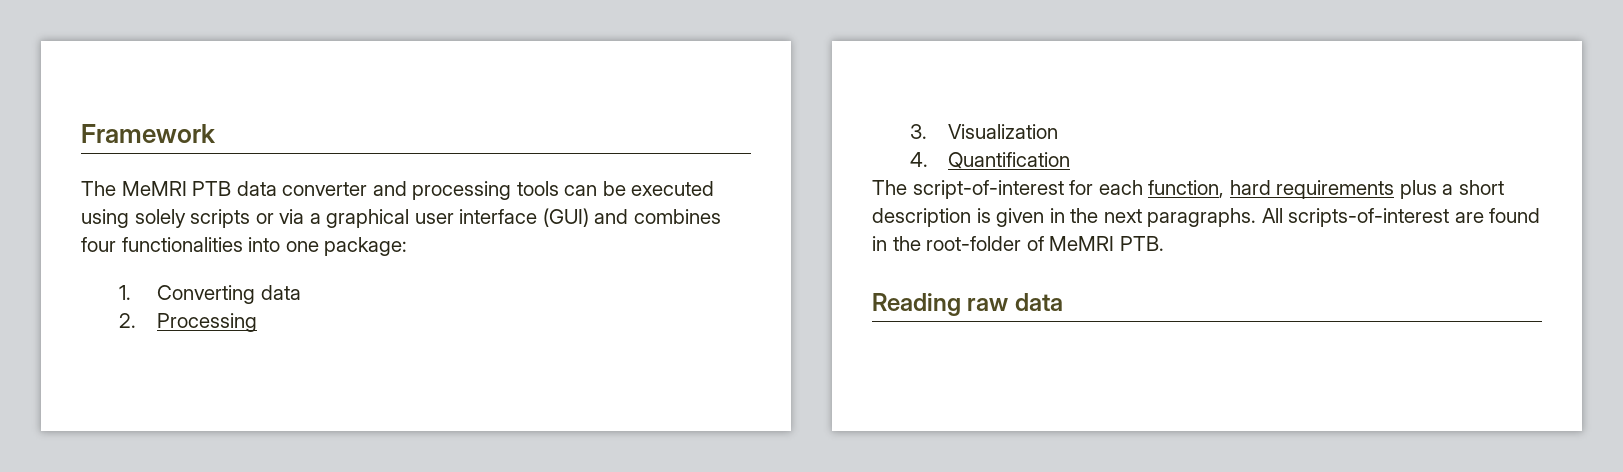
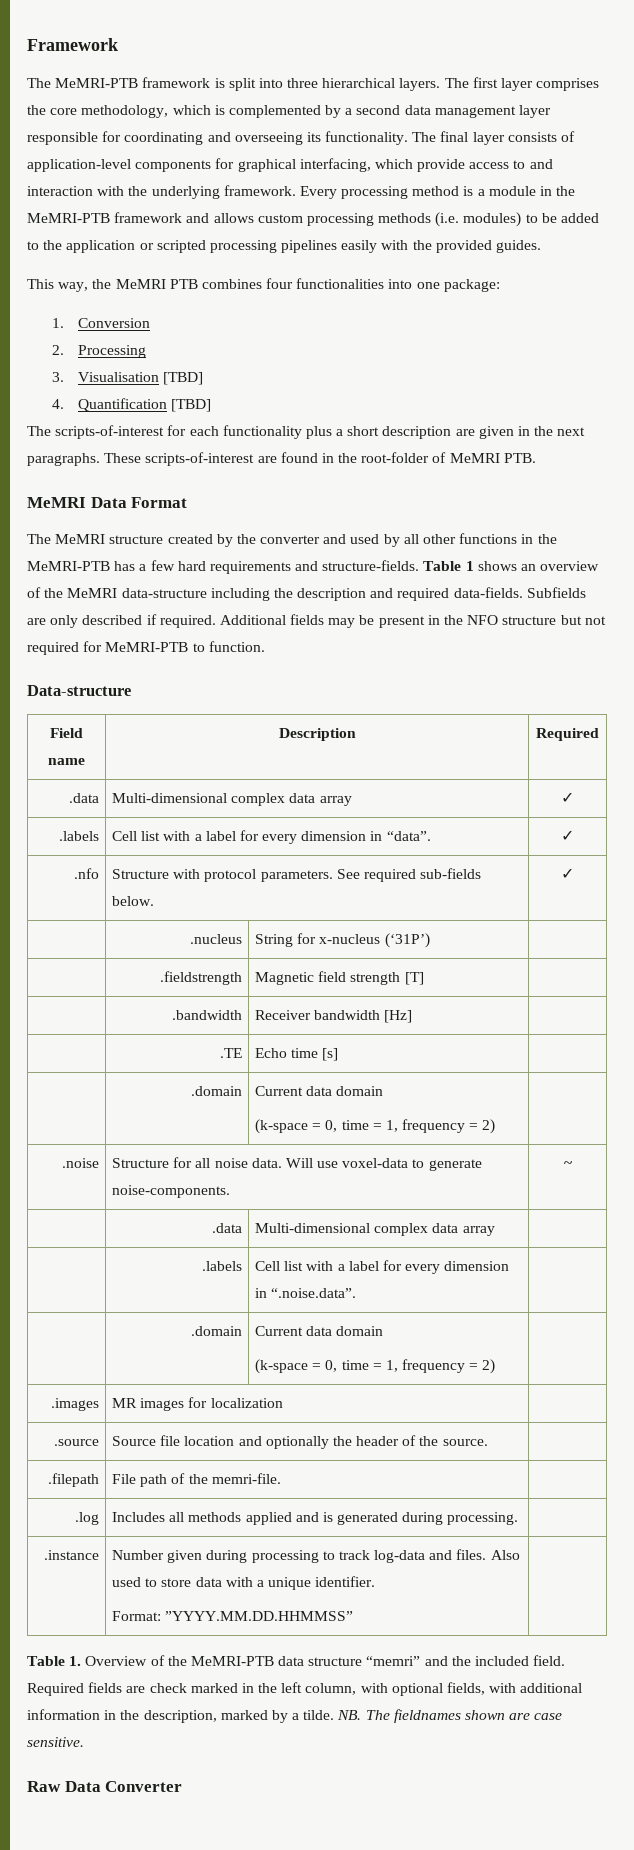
- The MeMRI PTB data converter and processing tools can be executed using solely scripts or via a graphical user interface (GUI) and combines four functionalities into one package:
+ The MeMRI-PTB framework is split into three hierarchical layers. The first layer comprises the core methodology, which is complemented by a second data management layer responsible for coordinating and overseeing its functionality. The final layer consists of application-level components for graphical interfacing, which provide access to and interaction with the underlying framework. Every processing method is a module in the MeMRI-PTB framework and allows custom processing methods (i.e. modules) to be added to the application or scripted processing pipelines easily with the provided guides.
+ This way, the MeMRI PTB combines four functionalities into one package:
- 1. Converting data
+ 1. Conversion
- 3. Visualization
+ 3. Visualisation [TBD]
- 4. Quantification
- The script-of-interest for each function, hard requirements plus a short description is given in the next paragraphs.
+ 4. Quantification [TBD]
+ The scripts-of-interest for each functionality plus a short description are given in the next paragraphs.
- All scripts-of-interest are found in the root-folder of MeMRI PTB.
+ These scripts-of-interest are found in the root-folder of MeMRI PTB.
- Reading raw data
+ MeMRI Data Format
+ The MeMRI structure created by the converter and used by all other functions in the MeMRI-PTB has a few hard requirements and structure-fields. Table 1 shows an overview of the MeMRI data-structure including the description and required data-fields. Subfields are only described if required. Additional fields may be present in the NFO structure but not required for MeMRI-PTB to function.
+ Data-structure
+ Field name | Description | Required
+ .data | Multi-dimensional complex data array | ✓
+ .labels | Cell list with a label for every dimension in “data”. | ✓
+ .nfo | Structure with protocol parameters. See required sub-fields below. | ✓
+ | .nucleus | String for x-nucleus (‘31P’) |
+ | .fieldstrength | Magnetic field strength [T] |
+ | .bandwidth | Receiver bandwidth [Hz] |
+ | .TE | Echo time [s] |
+ | .domain | Current data domain
+ (k-space = 0, time = 1, frequency = 2) |
+ .noise | Structure for all noise data. Will use voxel-data to generate noise-components. | ~
+ | .data | Multi-dimensional complex data array |
+ | .labels | Cell list with a label for every dimension in “.noise.data”. |
+ | .domain | Current data domain
+ (k-space = 0, time = 1, frequency = 2) |
+ .images | MR images for localization |
+ .source | Source file location and optionally the header of the source. |
+ .filepath | File path of the memri-file. |
+ .log | Includes all methods applied and is generated during processing. |
+ .instance | Number given during processing to track log-data and files. Also used to store data with a unique identifier.
+ Format: ”YYYY.MM.DD.HHMMSS” |
+ Table 1. Overview of the MeMRI-PTB data structure “memri” and the included field. Required fields are check marked in the left column, with optional fields, with additional information in the description, marked by a tilde. NB. The fieldnames shown are case sensitive.
+ Raw Data Converter

